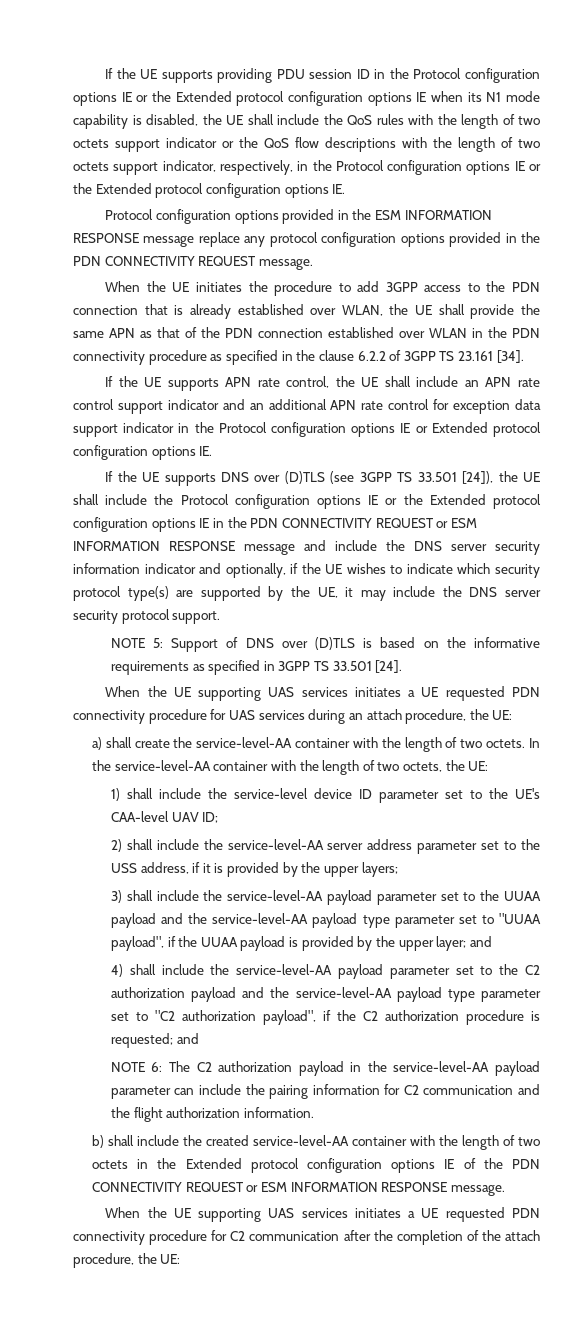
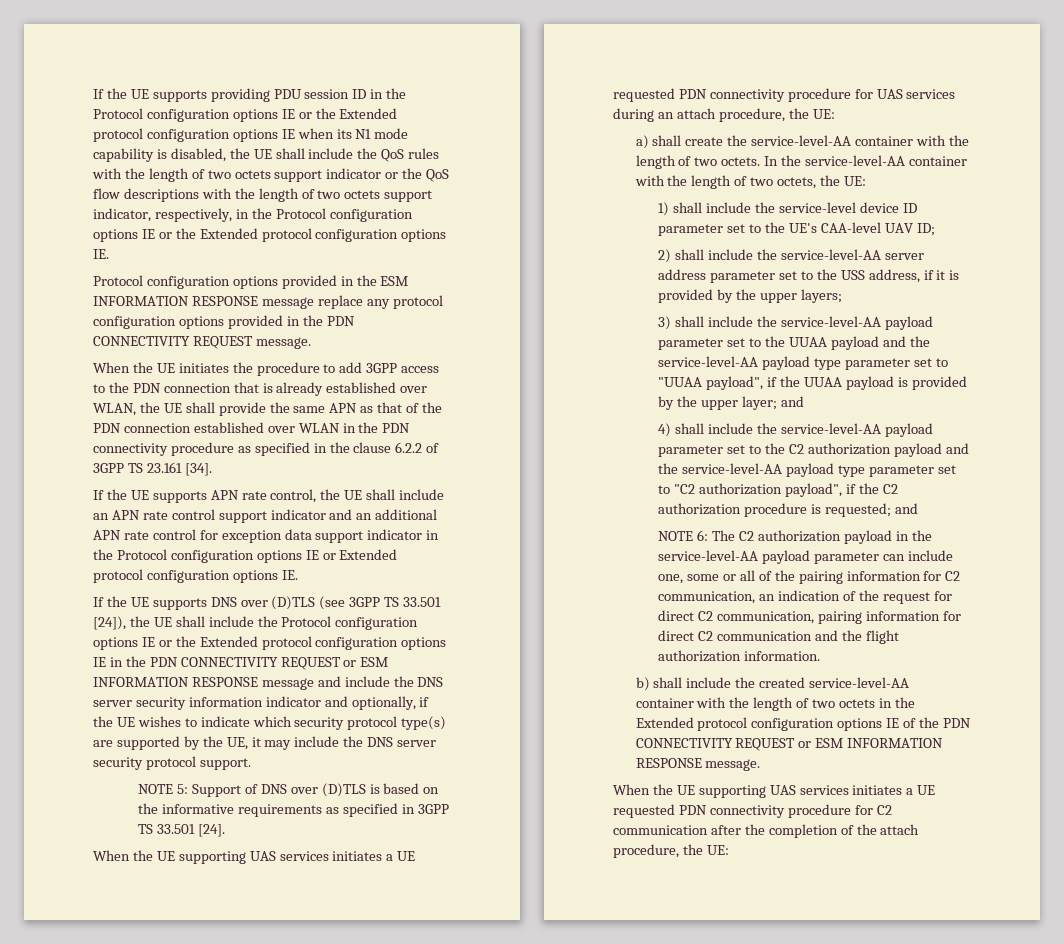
- NOTE 6: The C2 authorization payload in the service-level-AA payload parameter can include the pairing information for C2 communication and the flight authorization information.
+ NOTE 6: The C2 authorization payload in the service-level-AA payload parameter can include one, some or all of the pairing information for C2 communication, an indication of the request for direct C2 communication, pairing information for direct C2 communication and the flight authorization information.

